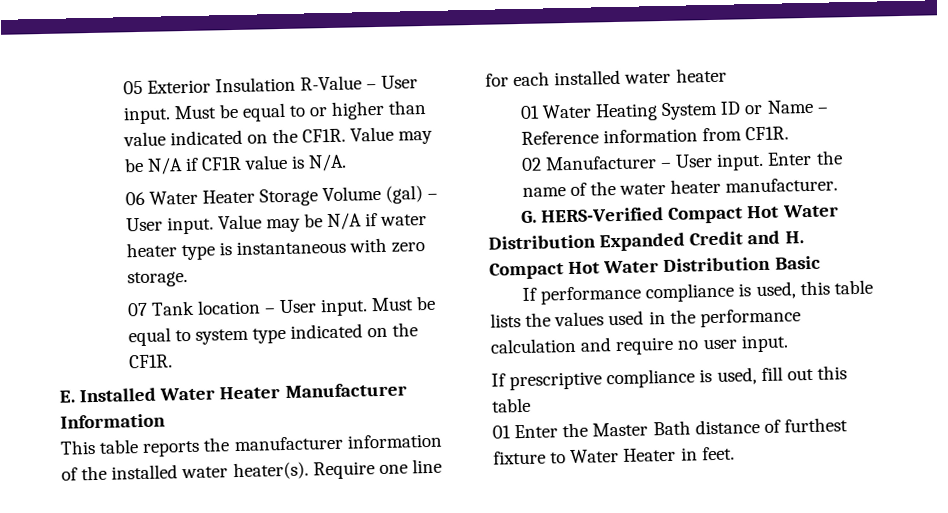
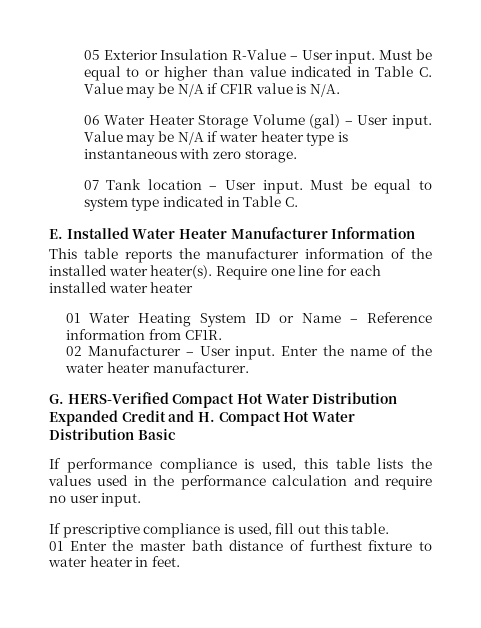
- Must be equal to or higher than value indicated on the CF1R. Value may be N/A if CF1R value is N/A.
+ Must be equal to or higher than value indicated in Table C. Value may be N/A if CF1R value is N/A.
- Must be equal to system type indicated on the CF1R.
+ Must be equal to system type indicated in Table C.
- If prescriptive compliance is used, fill out this table
+ If prescriptive compliance is used, fill out this table.
- 01 Enter the Master Bath distance of furthest fixture to Water Heater in feet.
+ 01 Enter the master bath distance of furthest fixture to water heater in feet.

